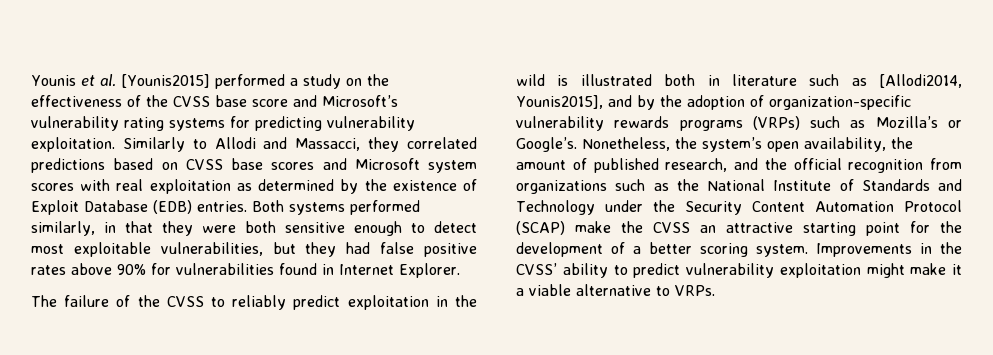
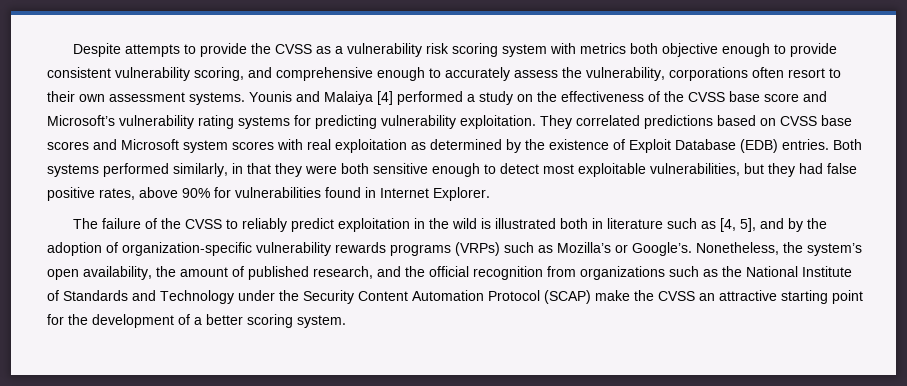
- Younis et al. [Younis2015] performed a study on the effectiveness of the CVSS base score and Microsoft’s vulnerability rating systems for predicting vulnerability exploitation.
+ Despite attempts to provide the CVSS as a vulnerability risk scoring system with metrics both objective enough to provide consistent vulnerability scoring, and comprehensive enough to accurately assess the vulnerability, corporations often resort to their own assessment systems. Younis and Malaiya [4] performed a study on the effectiveness of the CVSS base score and Microsoft’s vulnerability rating systems for predicting vulnerability exploitation.
- Similarly to Allodi and Massacci, they correlated predictions based on CVSS base scores and Microsoft system scores with real exploitation as determined by the existence of Exploit Database (EDB) entries.
+ They correlated predictions based on CVSS base scores and Microsoft system scores with real exploitation as determined by the existence of Exploit Database (EDB) entries.
- Both systems performed similarly, in that they were both sensitive enough to detect most exploitable vulnerabilities, but they had false positive rates above 90% for vulnerabilities found in Internet Explorer.
+ Both systems performed similarly, in that they were both sensitive enough to detect most exploitable vulnerabilities, but they had false positive rates, above 90% for vulnerabilities found in Internet Explorer.
- The failure of the CVSS to reliably predict exploitation in the wild is illustrated both in literature such as [Allodi2014, Younis2015], and by the adoption of organization-specific vulnerability rewards programs (VRPs) such as Mozilla’s or Google’s.
+ The failure of the CVSS to reliably predict exploitation in the wild is illustrated both in literature such as [4, 5], and by the adoption of organization-specific vulnerability rewards programs (VRPs) such as Mozilla’s or Google’s.
- Improvements in the CVSS’ ability to predict vulnerability exploitation might make it a viable alternative to VRPs.

